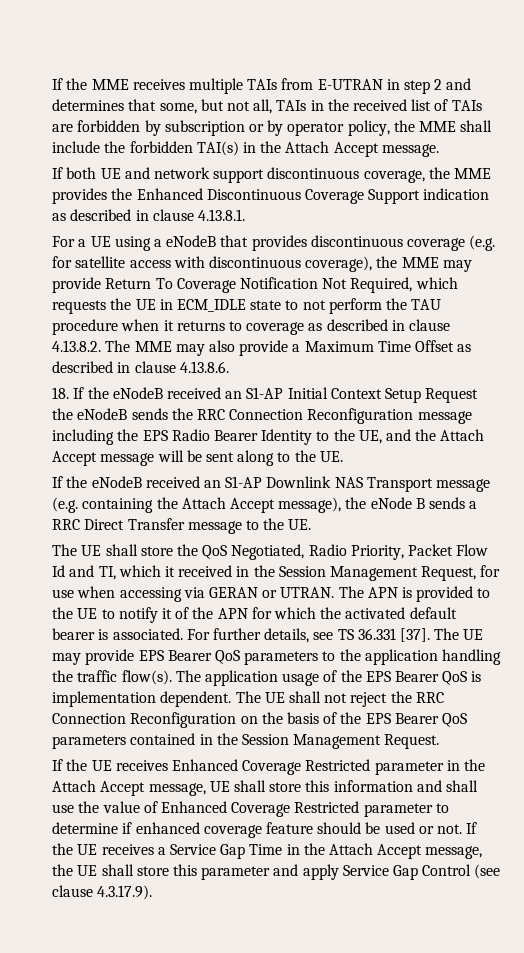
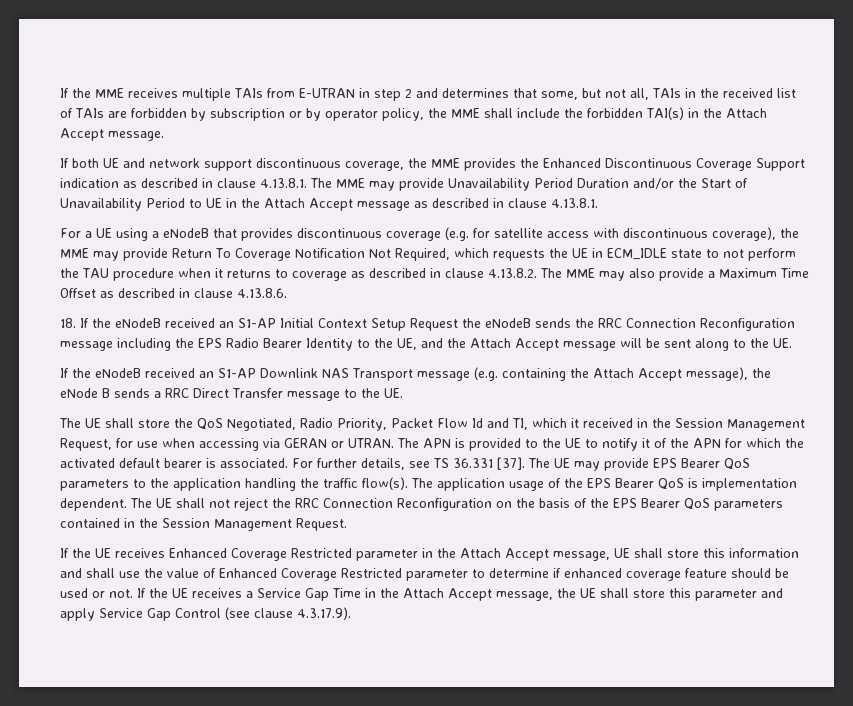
- If both UE and network support discontinuous coverage, the MME provides the Enhanced Discontinuous Coverage Support indication as described in clause 4.13.8.1.
+ If both UE and network support discontinuous coverage, the MME provides the Enhanced Discontinuous Coverage Support indication as described in clause 4.13.8.1. The MME may provide Unavailability Period Duration and/or the Start of Unavailability Period to UE in the Attach Accept message as described in clause 4.13.8.1.

